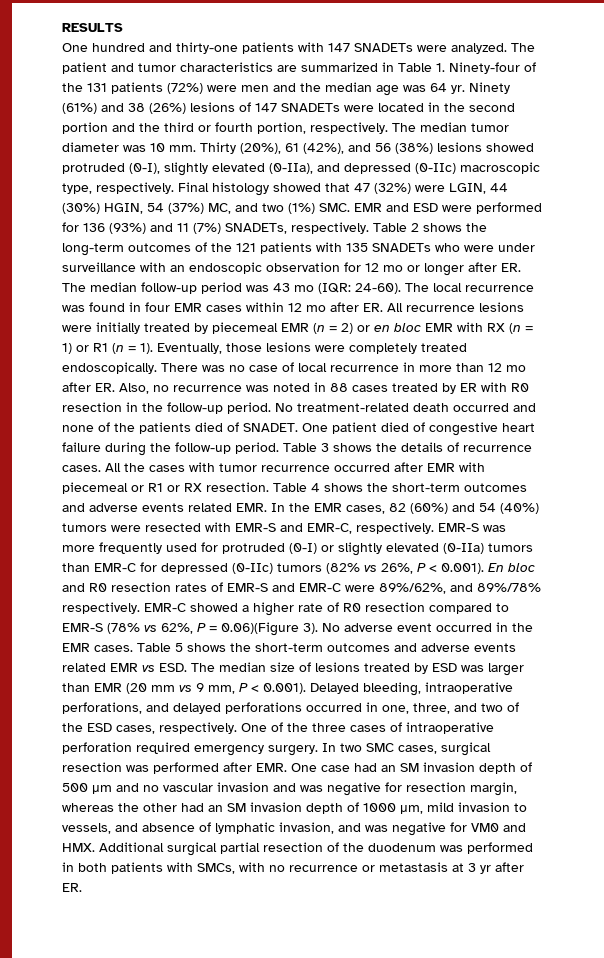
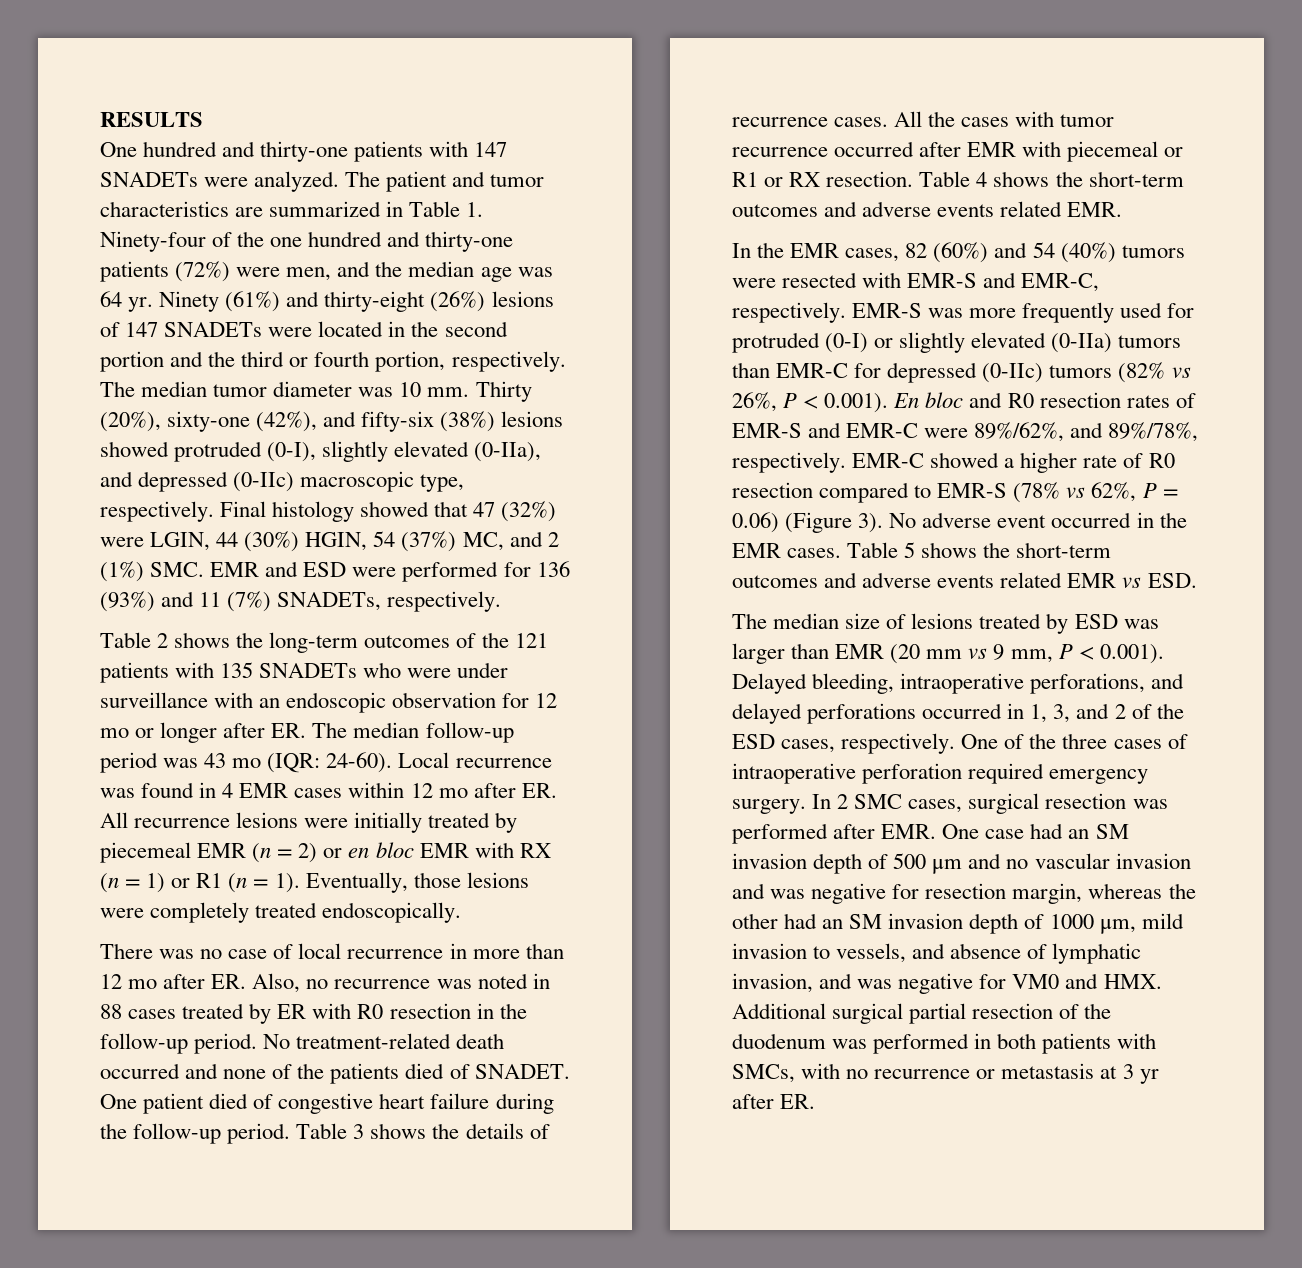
- The patient and tumor characteristics are summarized in Table 1. Ninety-four of the 131 patients (72%) were men and the median age was 64 yr.
+ The patient and tumor characteristics are summarized in Table 1. Ninety-four of the one hundred and thirty-one patients (72%) were men, and the median age was 64 yr.
- Ninety (61%) and 38 (26%) lesions of 147 SNADETs were located in the second portion and the third or fourth portion, respectively.
+ Ninety (61%) and thirty-eight (26%) lesions of 147 SNADETs were located in the second portion and the third or fourth portion, respectively.
- Thirty (20%), 61 (42%), and 56 (38%) lesions showed protruded (0-I), slightly elevated (0-IIa), and depressed (0-IIc) macroscopic type, respectively.
+ Thirty (20%), sixty-one (42%), and fifty-six (38%) lesions showed protruded (0-I), slightly elevated (0-IIa), and depressed (0-IIc) macroscopic type, respectively.
- Final histology showed that 47 (32%) were LGIN, 44 (30%) HGIN, 54 (37%) MC, and two (1%) SMC. EMR and ESD were performed for 136 (93%) and 11 (7%) SNADETs, respectively. Table 2 shows the long-term outcomes of the 121 patients with 135 SNADETs who were under surveillance with an endoscopic observation for 12 mo or longer after ER. The median follow-up period was 43 mo (IQR:
+ Final histology showed that 47 (32%) were LGIN, 44 (30%) HGIN, 54 (37%) MC, and 2 (1%) SMC. EMR and ESD were performed for 136 (93%) and 11 (7%) SNADETs, respectively.
+ Table 2 shows the long-term outcomes of the 121 patients with 135 SNADETs who were under surveillance with an endoscopic observation for 12 mo or longer after ER. The median follow-up period was 43 mo (IQR:
- The local recurrence was found in four EMR cases within 12 mo after ER. All recurrence lesions were initially treated by piecemeal EMR (n = 2) or en bloc EMR with RX (n = 1) or R1 (n = 1).
+ Local recurrence was found in 4 EMR cases within 12 mo after ER. All recurrence lesions were initially treated by piecemeal EMR (n = 2) or en bloc EMR with RX (n = 1) or R1 (n = 1).
- Eventually, those lesions were completely treated endoscopically. There was no case of local recurrence in more than 12 mo after ER. Also, no recurrence was noted in 88 cases treated by ER with R0 resection in the follow-up period.
+ Eventually, those lesions were completely treated endoscopically.
+ There was no case of local recurrence in more than 12 mo after ER. Also, no recurrence was noted in 88 cases treated by ER with R0 resection in the follow-up period.
- Table 4 shows the short-term outcomes and adverse events related EMR. In the EMR cases, 82 (60%) and 54 (40%) tumors were resected with EMR-S and EMR-C, respectively.
+ Table 4 shows the short-term outcomes and adverse events related EMR.
+ In the EMR cases, 82 (60%) and 54 (40%) tumors were resected with EMR-S and EMR-C, respectively.
- EMR-S was more frequently used for protruded (0-I) or slightly elevated (0-IIa) tumors than EMR-C for depressed (0-IIc) tumors (82% vs 26%, P < 0.001). En bloc and R0 resection rates of EMR-S and EMR-C were 89%/62%, and 89%/78% respectively.
+ EMR-S was more frequently used for protruded (0-I) or slightly elevated (0-IIa) tumors than EMR-C for depressed (0-IIc) tumors (82% vs 26%, P < 0.001). En bloc and R0 resection rates of EMR-S and EMR-C were 89%/62%, and 89%/78%, respectively.
- EMR-C showed a higher rate of R0 resection compared to EMR-S (78% vs 62%, P = 0.06)(Figure 3).
+ EMR-C showed a higher rate of R0 resection compared to EMR-S (78% vs 62%, P = 0.06) (Figure 3).
- Table 5 shows the short-term outcomes and adverse events related EMR vs ESD. The median size of lesions treated by ESD was larger than EMR (20 mm vs 9 mm, P < 0.001). Delayed bleeding, intraoperative perforations, and delayed perforations occurred in one, three, and two of the ESD cases, respectively.
+ Table 5 shows the short-term outcomes and adverse events related EMR vs ESD.
+ The median size of lesions treated by ESD was larger than EMR (20 mm vs 9 mm, P < 0.001). Delayed bleeding, intraoperative perforations, and delayed perforations occurred in 1, 3, and 2 of the ESD cases, respectively.
- In two SMC cases, surgical resection was performed after EMR. One case had an SM invasion depth of 500 μm and no vascular invasion and was negative for resection margin, whereas the other had an SM invasion depth of 1000 μm, mild invasion to vessels, and absence of lymphatic invasion, and was negative for VM0 and HMX. Additional surgical partial resection of the duodenum was performed in both patients with SMCs, with no recurrence or metastasis at 3 yr after ER.
+ In 2 SMC cases, surgical resection was performed after EMR. One case had an SM invasion depth of 500 μm and no vascular invasion and was negative for resection margin, whereas the other had an SM invasion depth of 1000 μm, mild invasion to vessels, and absence of lymphatic invasion, and was negative for VM0 and HMX. Additional surgical partial resection of the duodenum was performed in both patients with SMCs, with no recurrence or metastasis at 3 yr after ER.

